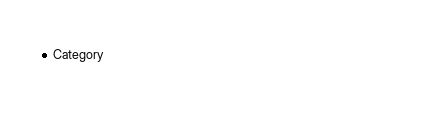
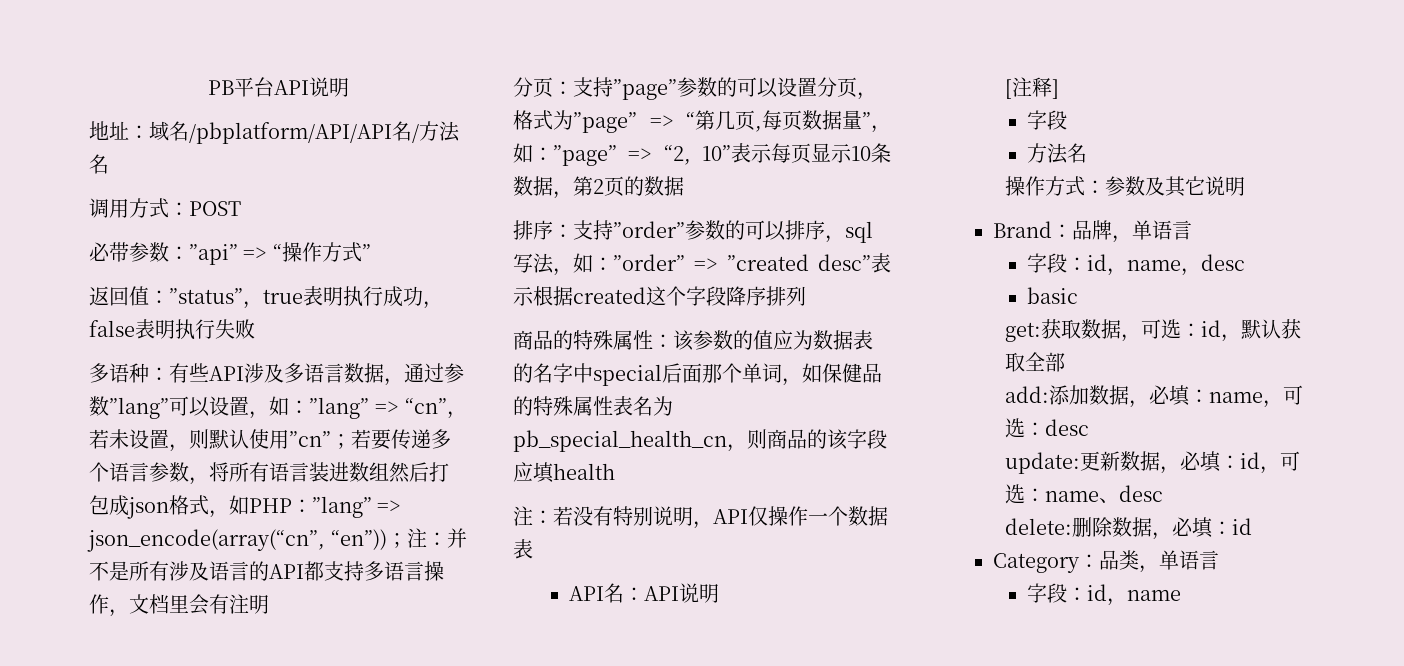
- Category
+ PB平台API说明
+ 地址：域名/pbplatform/API/API名/方法名
+ 调用方式：POST
+ 必带参数：”api” => “操作方式”
+ 返回值：”status”，true表明执行成功，false表明执行失败
+ 多语种：有些API涉及多语言数据，通过参数”lang”可以设置，如：”lang” => “cn”，若未设置，则默认使用”cn”；若要传递多个语言参数，将所有语言装进数组然后打包成json格式，如PHP：”lang” => json_encode(array(“cn”, “en”))；注：并不是所有涉及语言的API都支持多语言操作，文档里会有注明
+ 分页：支持”page”参数的可以设置分页，格式为”page” => “第几页,每页数据量”，如：”page” => “2, 10”表示每页显示10条数据，第2页的数据
+ 排序：支持”order”参数的可以排序，sql写法，如：”order” => ”created desc”表示根据created这个字段降序排列
+ 商品的特殊属性：该参数的值应为数据表的名字中special后面那个单词，如保健品的特殊属性表名为pb_special_health_cn，则商品的该字段应填health
+ 注：若没有特别说明，API仅操作一个数据表
+ API名：API说明
+ [注释]
+ 字段
+ 方法名
+ 操作方式：参数及其它说明
+ Brand：品牌，单语言
+ 字段：id，name，desc
+ basic
+ get:获取数据，可选：id，默认获取全部
+ add:添加数据，必填：name，可选：desc
+ update:更新数据，必填：id，可选：name、desc
+ delete:删除数据，必填：id
+ Category：品类，单语言
+ 字段：id，name

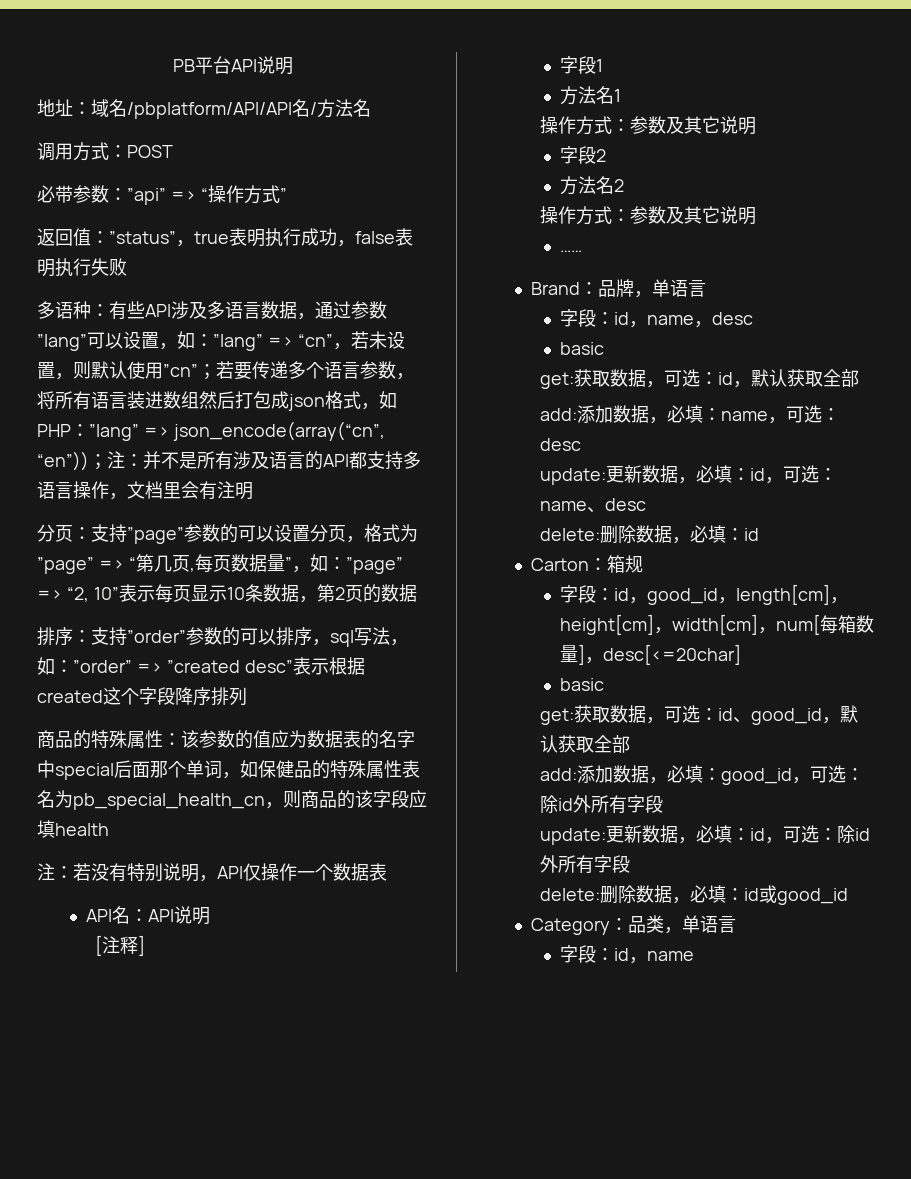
  [注释]
- 字段
- 方法名
+ 字段1
+ 方法名1
  操作方式：参数及其它说明
+ 字段2
+ 方法名2
+ 操作方式：参数及其它说明
+ ……
+ Carton：箱规
+ 字段：id，good_id，length[cm]，height[cm]，width[cm]，num[每箱数量]，desc[<=20char]
+ basic
+ get:获取数据，可选：id、good_id，默认获取全部
+ add:添加数据，必填：good_id，可选：除id外所有字段
+ update:更新数据，必填：id，可选：除id外所有字段
+ delete:删除数据，必填：id或good_id

